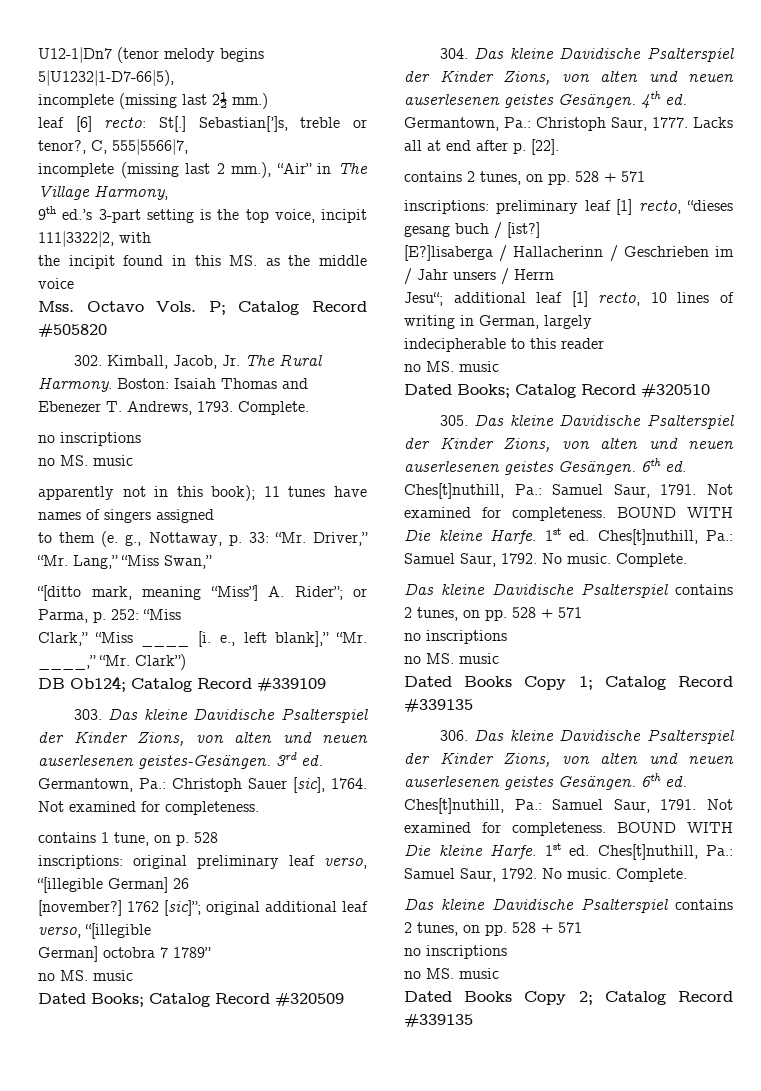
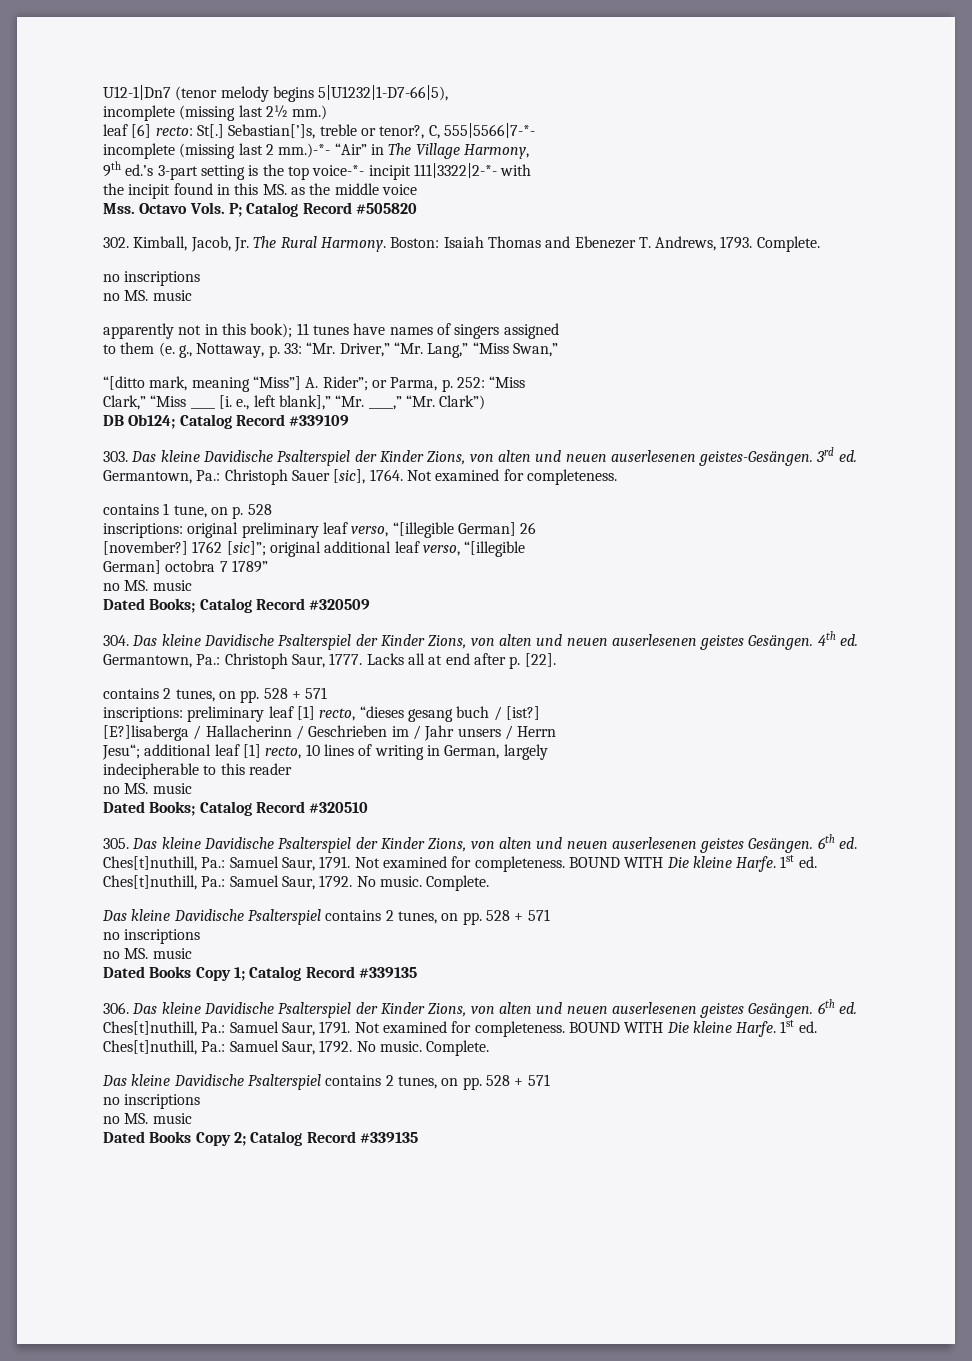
- leaf [6] recto: St[.] Sebastian[’]s, treble or tenor?, C, 555|5566|7,
+ leaf [6] recto: St[.] Sebastian[’]s, treble or tenor?, C, 555|5566|7-*-
- incomplete (missing last 2 mm.), “Air” in The Village Harmony,
+ incomplete (missing last 2 mm.)-*- “Air” in The Village Harmony,
- 9th ed.’s 3-part setting is the top voice, incipit 111|3322|2, with
+ 9th ed.’s 3-part setting is the top voice-*- incipit 111|3322|2-*- with

